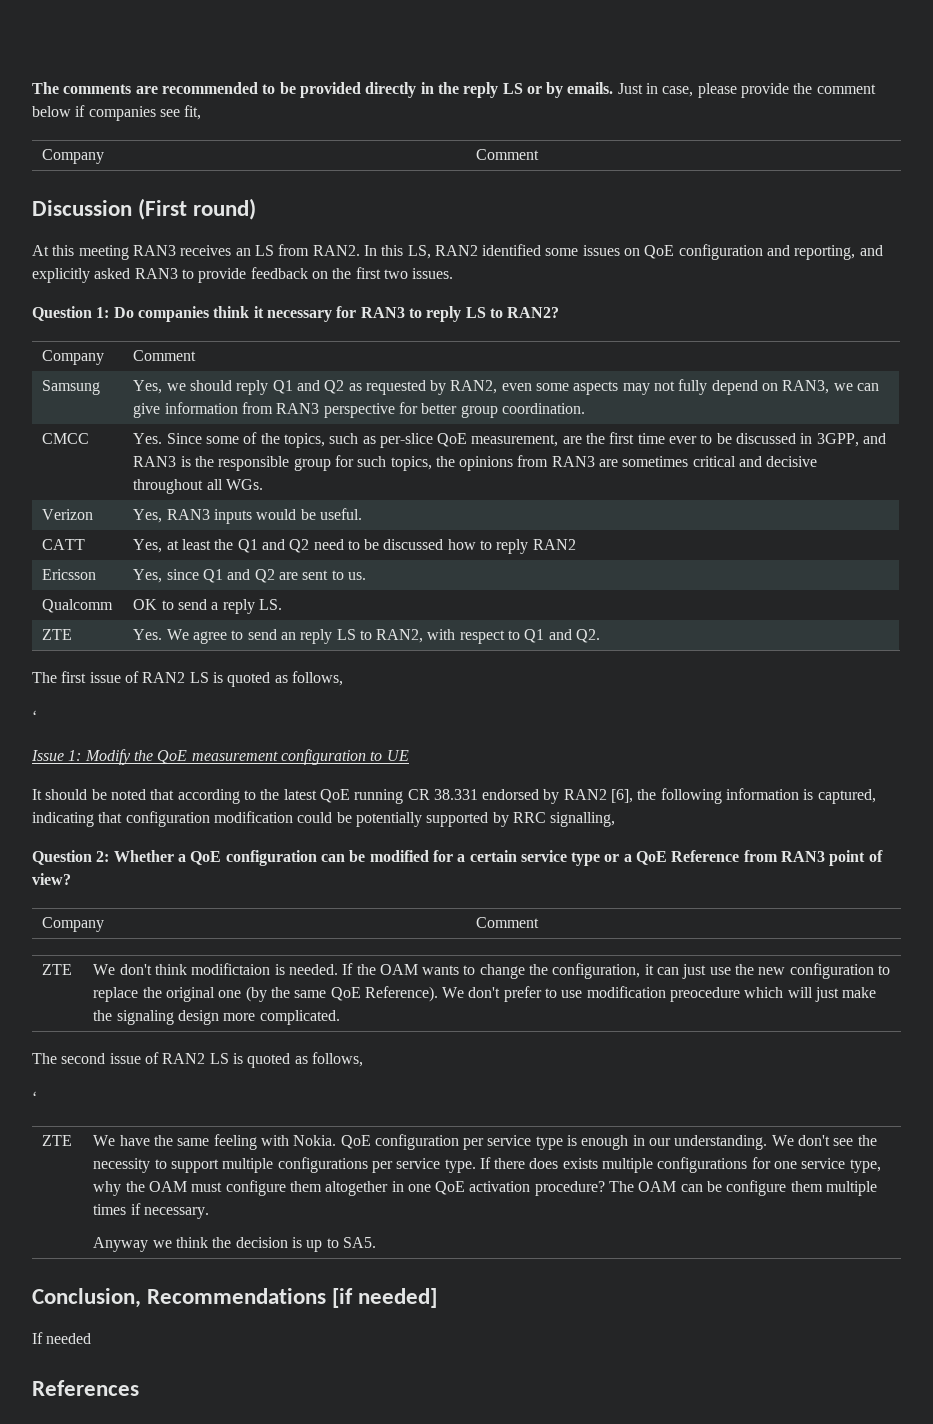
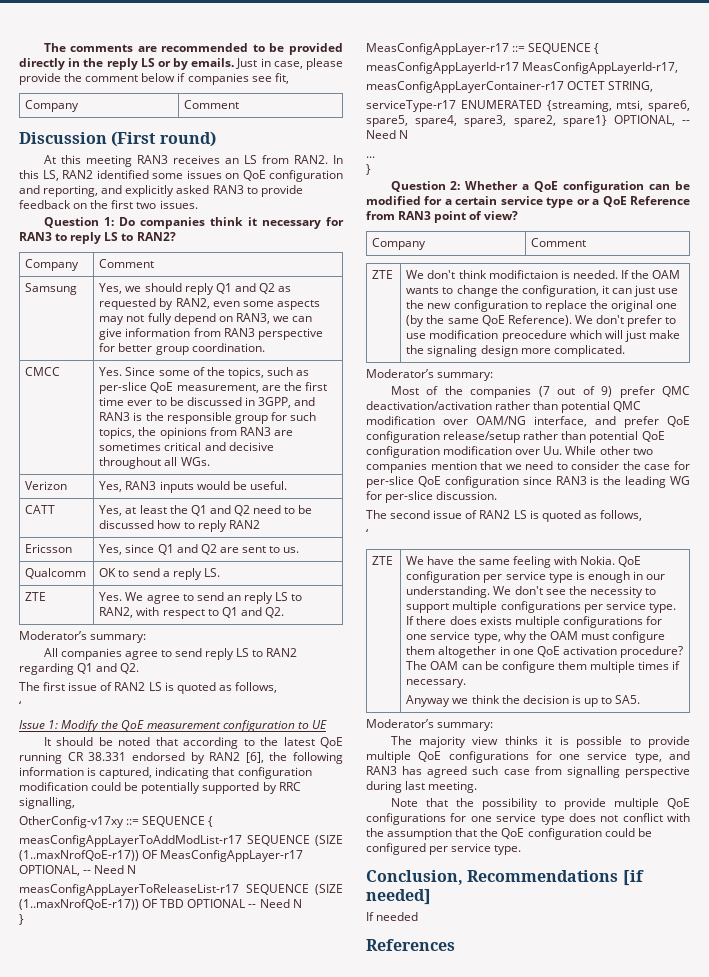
  ZTE | Yes. We agree to send an reply LS to RAN2, with respect to Q1 and Q2.
+ Moderator’s summary:
+ All companies agree to send reply LS to RAN2 regarding Q1 and Q2.
+ OtherConfig-v17xy ::= SEQUENCE {
+ measConfigAppLayerToAddModList-r17 SEQUENCE (SIZE (1..maxNrofQoE-r17)) OF MeasConfigAppLayer-r17 OPTIONAL, -- Need N
+ measConfigAppLayerToReleaseList-r17 SEQUENCE (SIZE (1..maxNrofQoE-r17)) OF TBD OPTIONAL -- Need N
+ }
+ MeasConfigAppLayer-r17 ::= SEQUENCE {
+ measConfigAppLayerId-r17 MeasConfigAppLayerId-r17,
+ measConfigAppLayerContainer-r17 OCTET STRING,
+ serviceType-r17 ENUMERATED {streaming, mtsi, spare6, spare5, spare4, spare3, spare2, spare1} OPTIONAL, -- Need N
+ ...
+ }
  We don't prefer to use modification preocedure which will just make the signaling design more complicated.
+ Moderator’s summary:
+ Most of the companies (7 out of 9) prefer QMC deactivation/activation rather than potential QMC modification over OAM/NG interface, and prefer QoE configuration release/setup rather than potential QoE configuration modification over Uu. While other two companies mention that we need to consider the case for per-slice QoE configuration since RAN3 is the leading WG for per-slice discussion.
  Anyway we think the decision is up to SA5.
+ Moderator’s summary:
+ The majority view thinks it is possible to provide multiple QoE configurations for one service type, and RAN3 has agreed such case from signalling perspective during last meeting.
+ Note that the possibility to provide multiple QoE configurations for one service type does not conflict with the assumption that the QoE configuration could be configured per service type.

